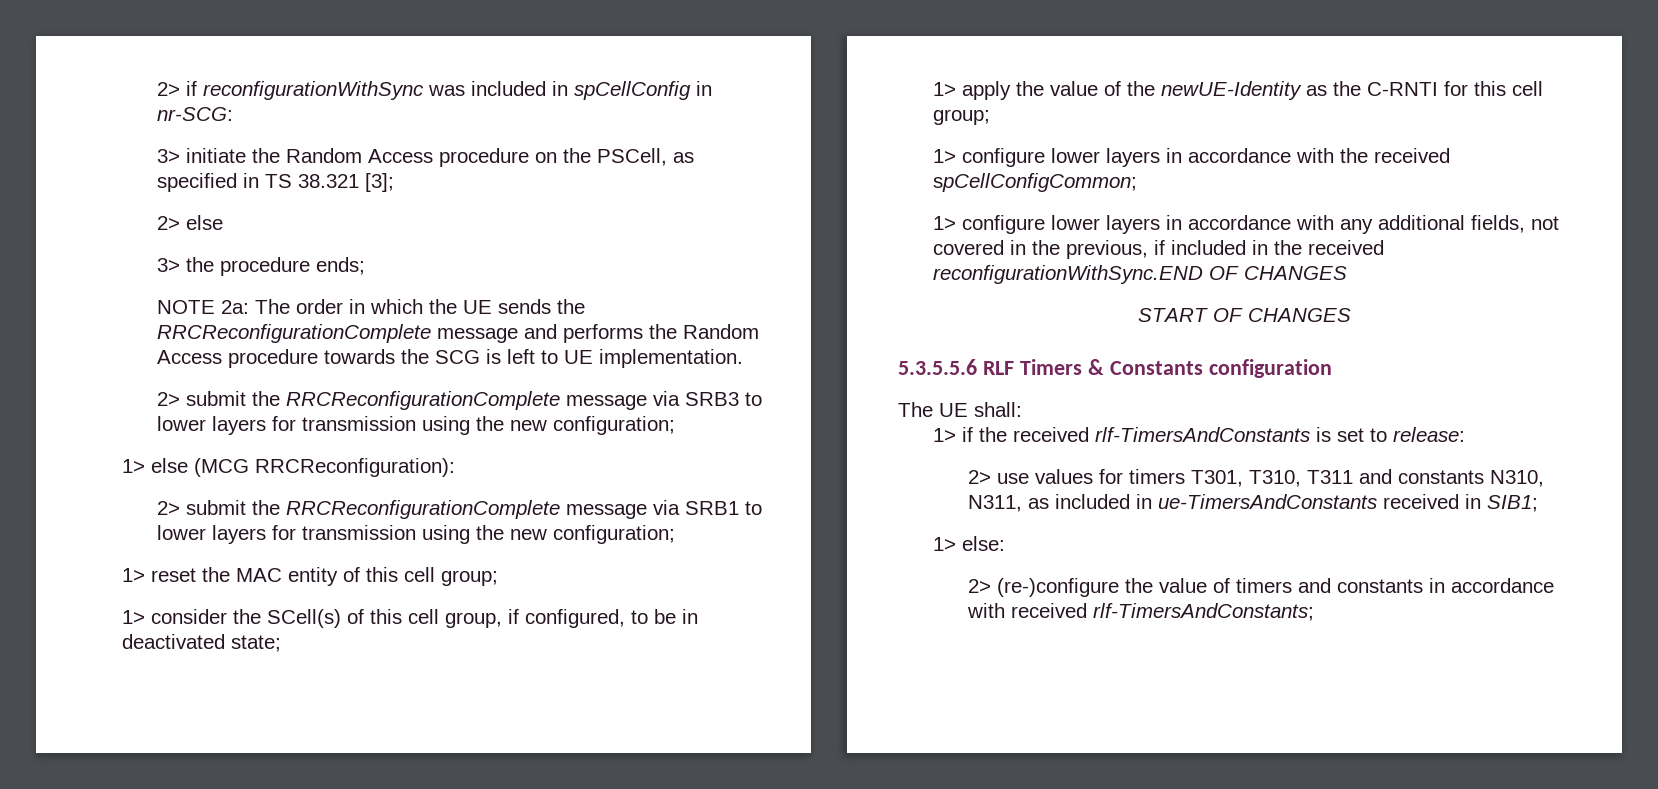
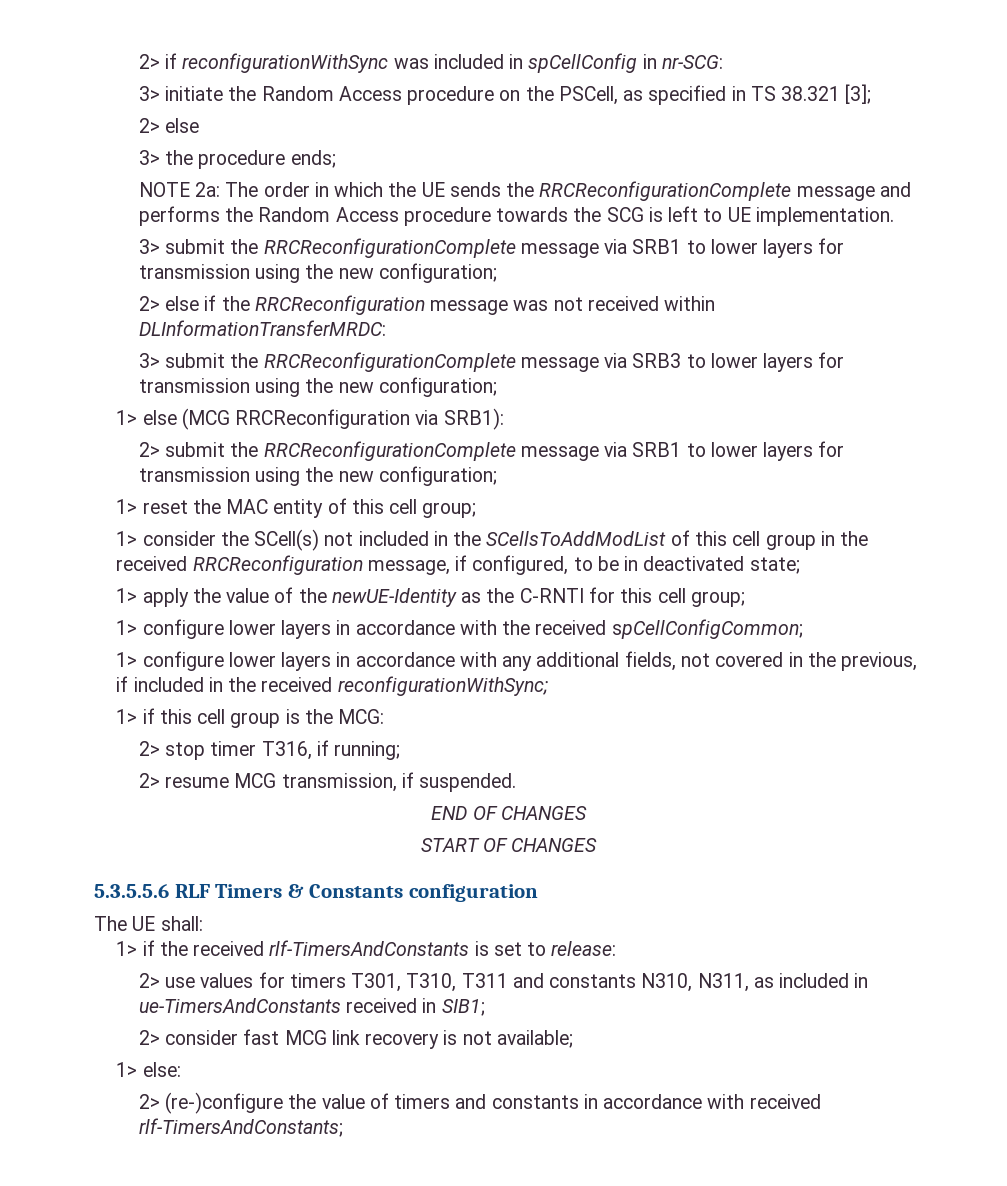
- 2> submit the RRCReconfigurationComplete message via SRB3 to lower layers for transmission using the new configuration;
+ 3> submit the RRCReconfigurationComplete message via SRB1 to lower layers for transmission using the new configuration;
+ 2> else if the RRCReconfiguration message was not received within DLInformationTransferMRDC:
+ 3> submit the RRCReconfigurationComplete message via SRB3 to lower layers for transmission using the new configuration;
- 1> else (MCG RRCReconfiguration):
+ 1> else (MCG RRCReconfiguration via SRB1):
- 1> consider the SCell(s) of this cell group, if configured, to be in deactivated state;
+ 1> consider the SCell(s) not included in the SCellsToAddModList of this cell group in the received RRCReconfiguration message, if configured, to be in deactivated state;
- 1> configure lower layers in accordance with any additional fields, not covered in the previous, if included in the received reconfigurationWithSync.END OF CHANGES
+ 1> configure lower layers in accordance with any additional fields, not covered in the previous, if included in the received reconfigurationWithSync;
+ 1> if this cell group is the MCG:
+ 2> stop timer T316, if running;
+ 2> resume MCG transmission, if suspended.
+ END OF CHANGES
+ 2> consider fast MCG link recovery is not available;

